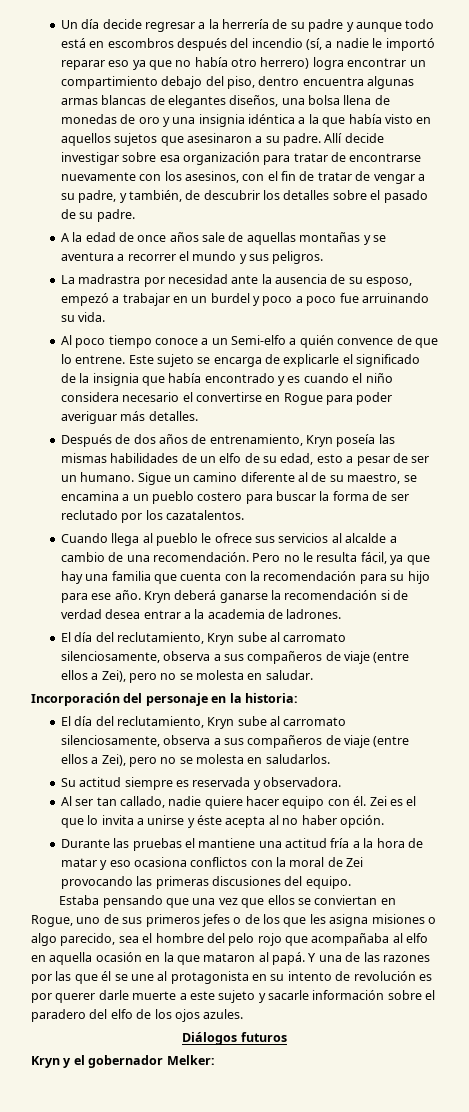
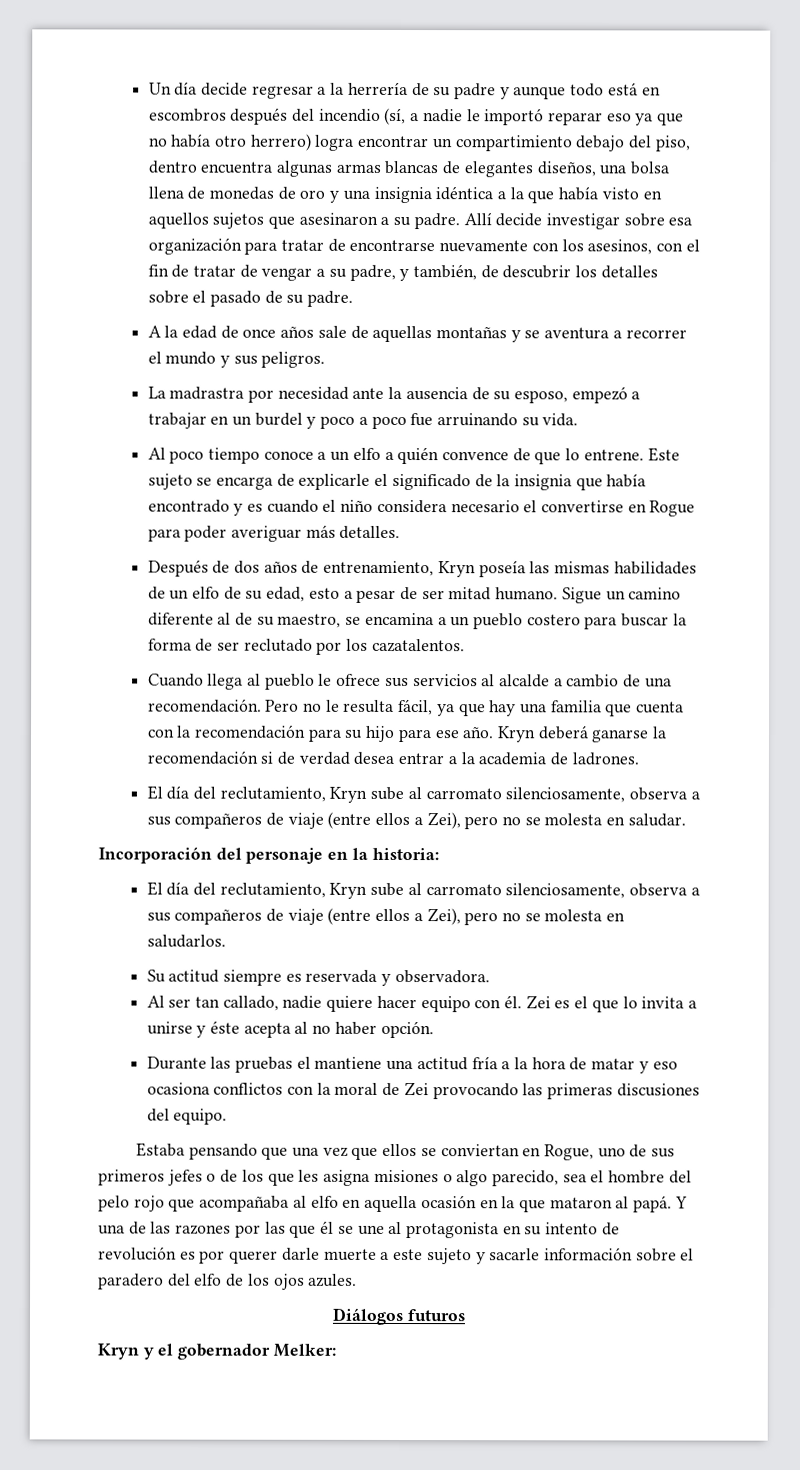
- Al poco tiempo conoce a un Semi-elfo a quién convence de que lo entrene.
+ Al poco tiempo conoce a un elfo a quién convence de que lo entrene.
- Después de dos años de entrenamiento, Kryn poseía las mismas habilidades de un elfo de su edad, esto a pesar de ser un humano.
+ Después de dos años de entrenamiento, Kryn poseía las mismas habilidades de un elfo de su edad, esto a pesar de ser mitad humano.

